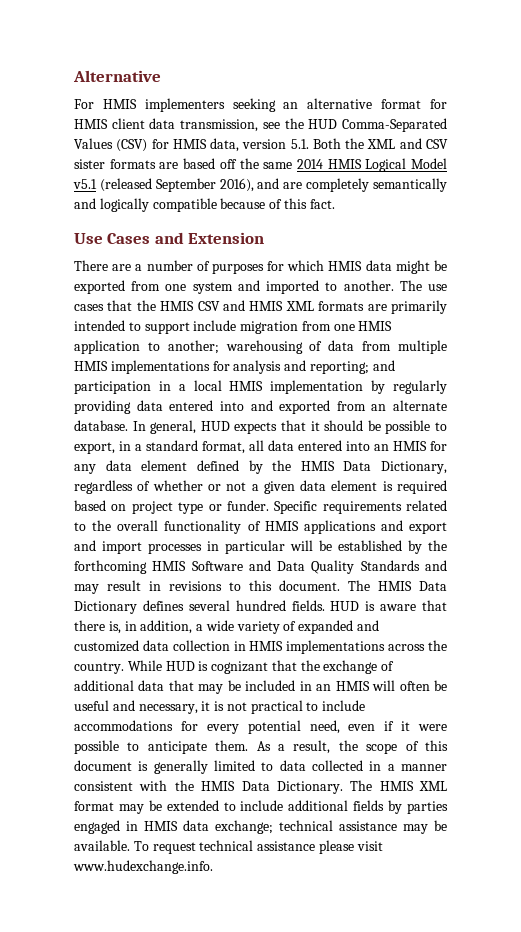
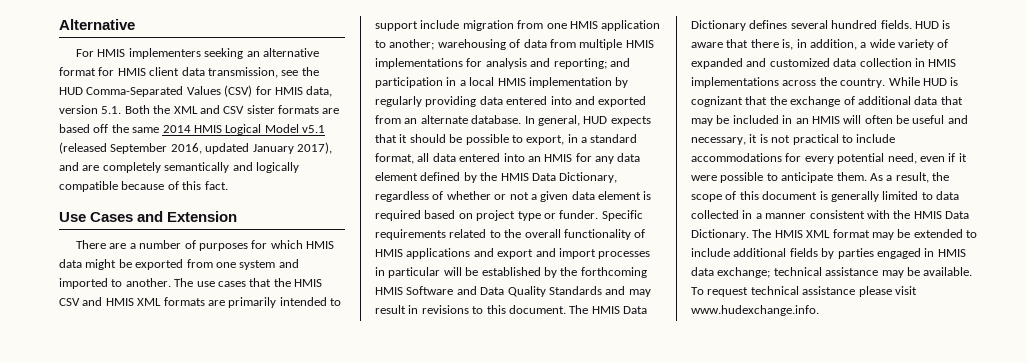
- For HMIS implementers seeking an alternative format for HMIS client data transmission, see the HUD Comma-Separated Values (CSV) for HMIS data, version 5.1. Both the XML and CSV sister formats are based off the same 2014 HMIS Logical Model v5.1 (released September 2016), and are completely semantically and logically compatible because of this fact.
+ For HMIS implementers seeking an alternative format for HMIS client data transmission, see the HUD Comma-Separated Values (CSV) for HMIS data, version 5.1. Both the XML and CSV sister formats are based off the same 2014 HMIS Logical Model v5.1 (released September 2016, updated January 2017), and are completely semantically and logically compatible because of this fact.

